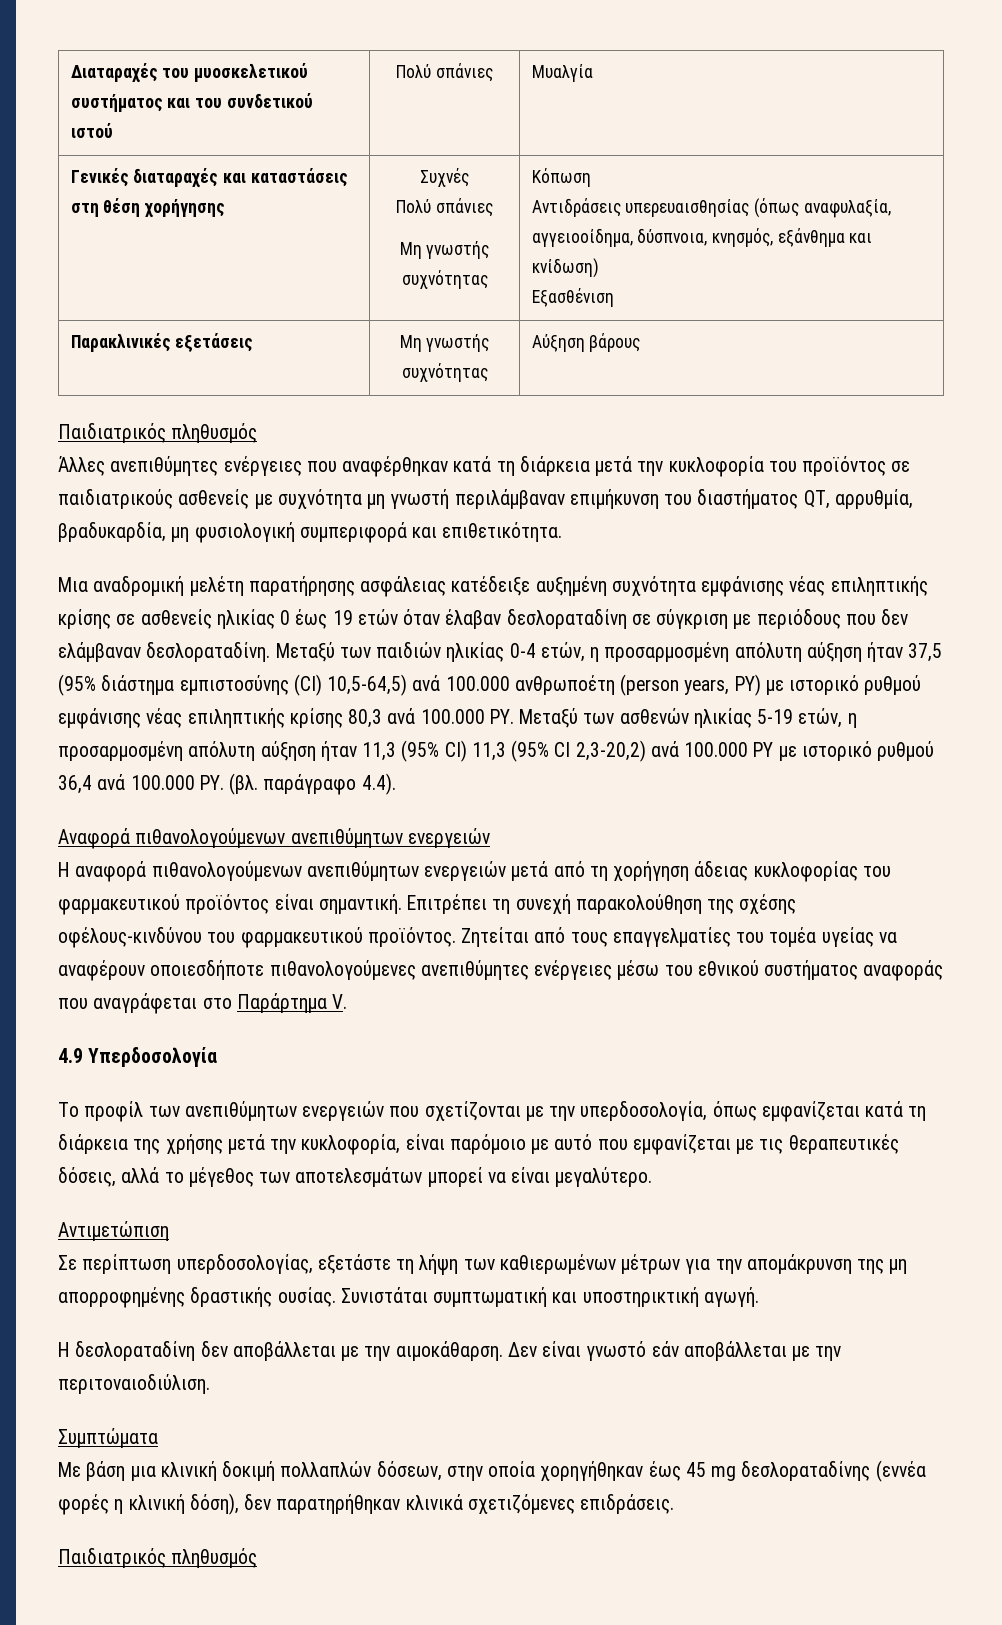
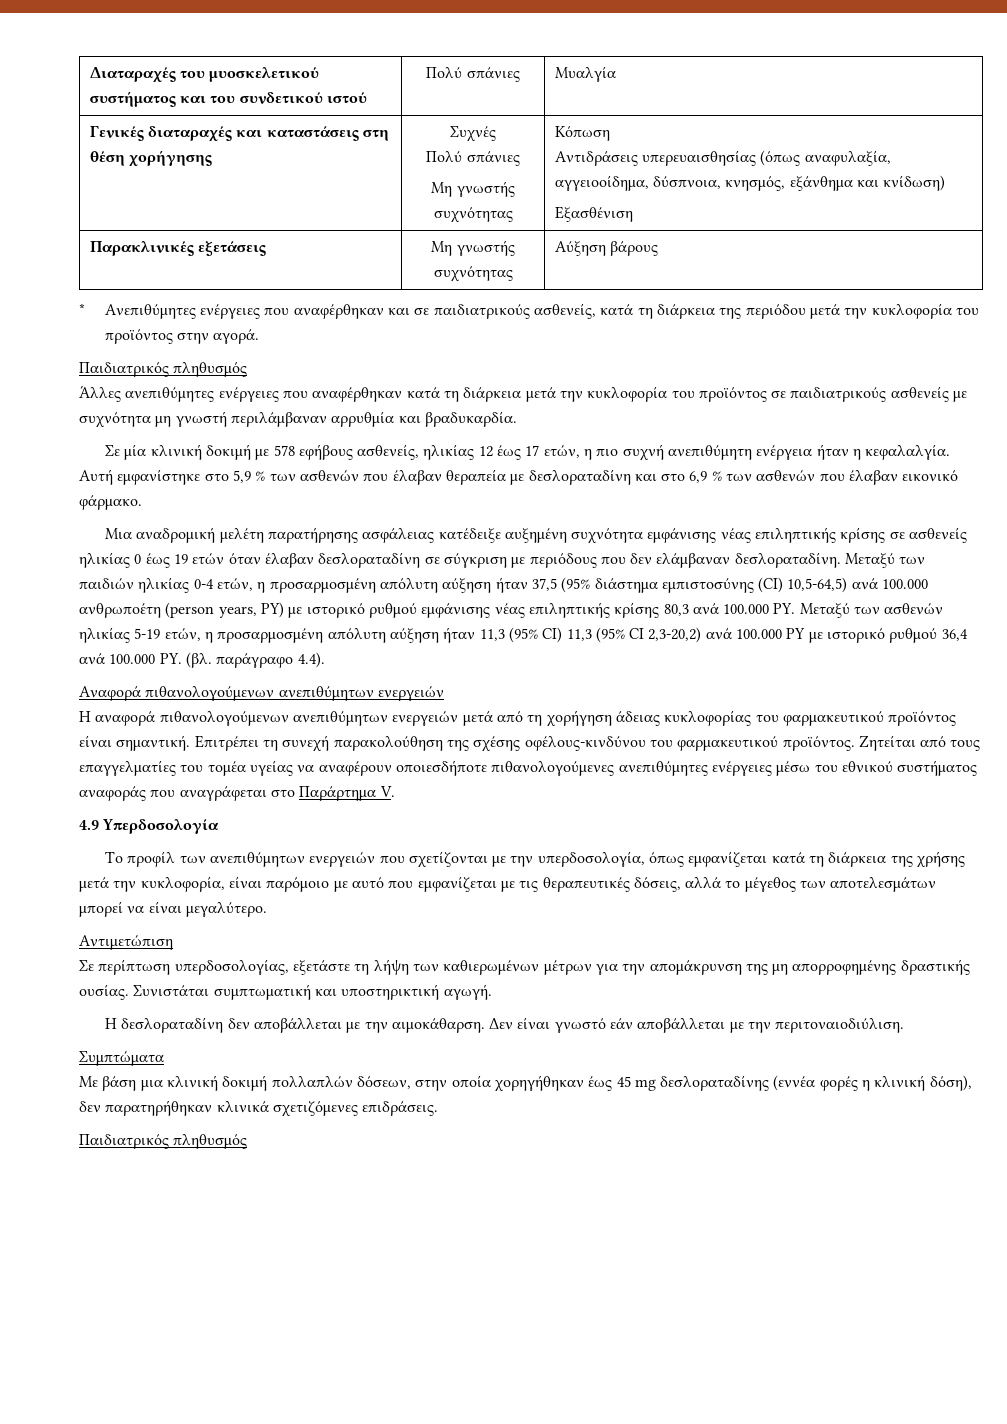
+ * Ανεπιθύμητες ενέργειες που αναφέρθηκαν και σε παιδιατρικούς ασθενείς, κατά τη διάρκεια της περιόδου μετά την κυκλοφορία του προϊόντος στην αγορά.
- Άλλες ανεπιθύμητες ενέργειες που αναφέρθηκαν κατά τη διάρκεια μετά την κυκλοφορία του προϊόντος σε παιδιατρικούς ασθενείς με συχνότητα μη γνωστή περιλάμβαναν επιμήκυνση του διαστήματος QT, αρρυθμία, βραδυκαρδία, μη φυσιολογική συμπεριφορά και επιθετικότητα.
+ Άλλες ανεπιθύμητες ενέργειες που αναφέρθηκαν κατά τη διάρκεια μετά την κυκλοφορία του προϊόντος σε παιδιατρικούς ασθενείς με συχνότητα μη γνωστή περιλάμβαναν αρρυθμία και βραδυκαρδία.
+ Σε μία κλινική δοκιμή με 578 εφήβους ασθενείς, ηλικίας 12 έως 17 ετών, η πιο συχνή ανεπιθύμητη ενέργεια ήταν η κεφαλαλγία. Αυτή εμφανίστηκε στο 5,9 % των ασθενών που έλαβαν θεραπεία με δεσλοραταδίνη και στο 6,9 % των ασθενών που έλαβαν εικονικό φάρμακο.

